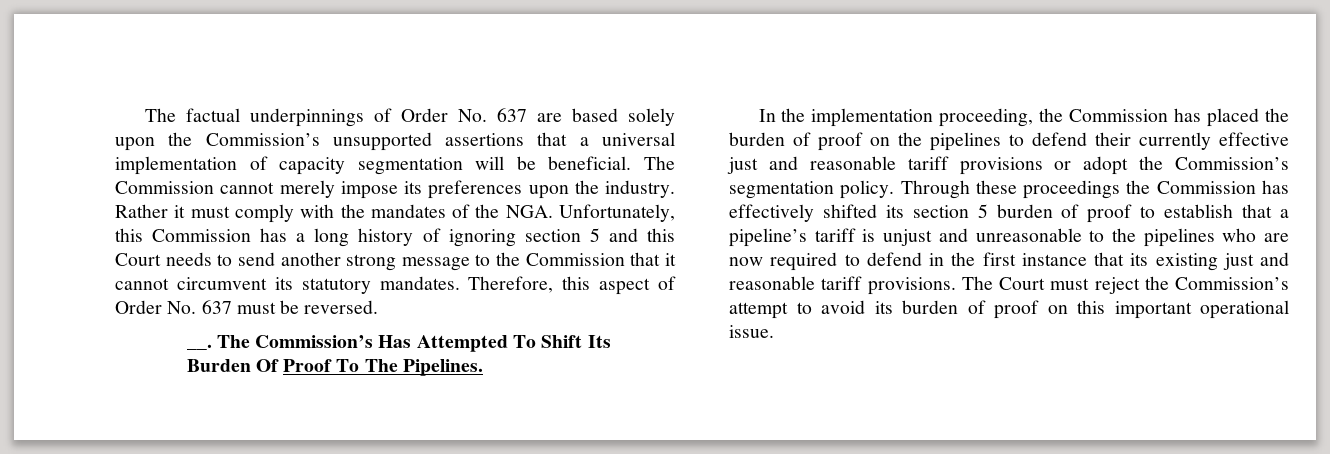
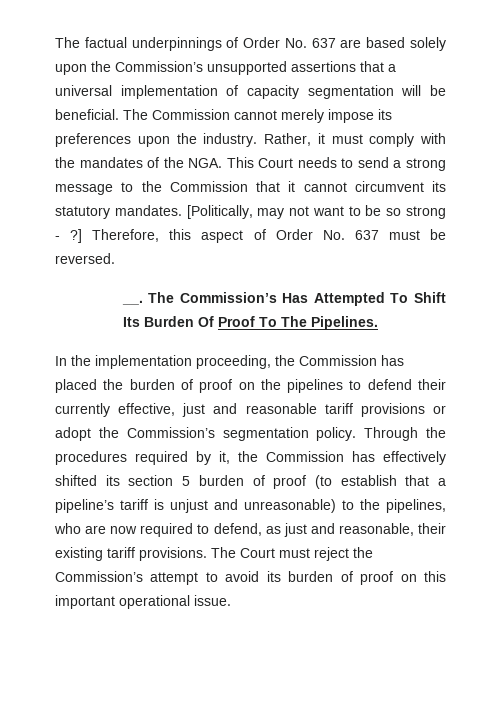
- Rather it must comply with the mandates of the NGA. Unfortunately, this Commission has a long history of ignoring section 5 and this Court needs to send another strong message to the Commission that it cannot circumvent its statutory mandates.
+ Rather, it must comply with the mandates of the NGA. This Court needs to send a strong message to the Commission that it cannot circumvent its statutory mandates.
+ [Politically, may not want to be so strong - ?]
- In the implementation proceeding, the Commission has placed the burden of proof on the pipelines to defend their currently effective just and reasonable tariff provisions or adopt the Commission’s segmentation policy.
+ In the implementation proceeding, the Commission has placed the burden of proof on the pipelines to defend their currently effective, just and reasonable tariff provisions or adopt the Commission’s segmentation policy.
- Through these proceedings the Commission has effectively shifted its section 5 burden of proof to establish that a pipeline’s tariff is unjust and unreasonable to the pipelines who are now required to defend in the first instance that its existing just and reasonable tariff provisions.
+ Through the procedures required by it, the Commission has effectively shifted its section 5 burden of proof (to establish that a pipeline’s tariff is unjust and unreasonable) to the pipelines, who are now required to defend, as just and reasonable, their existing tariff provisions.

